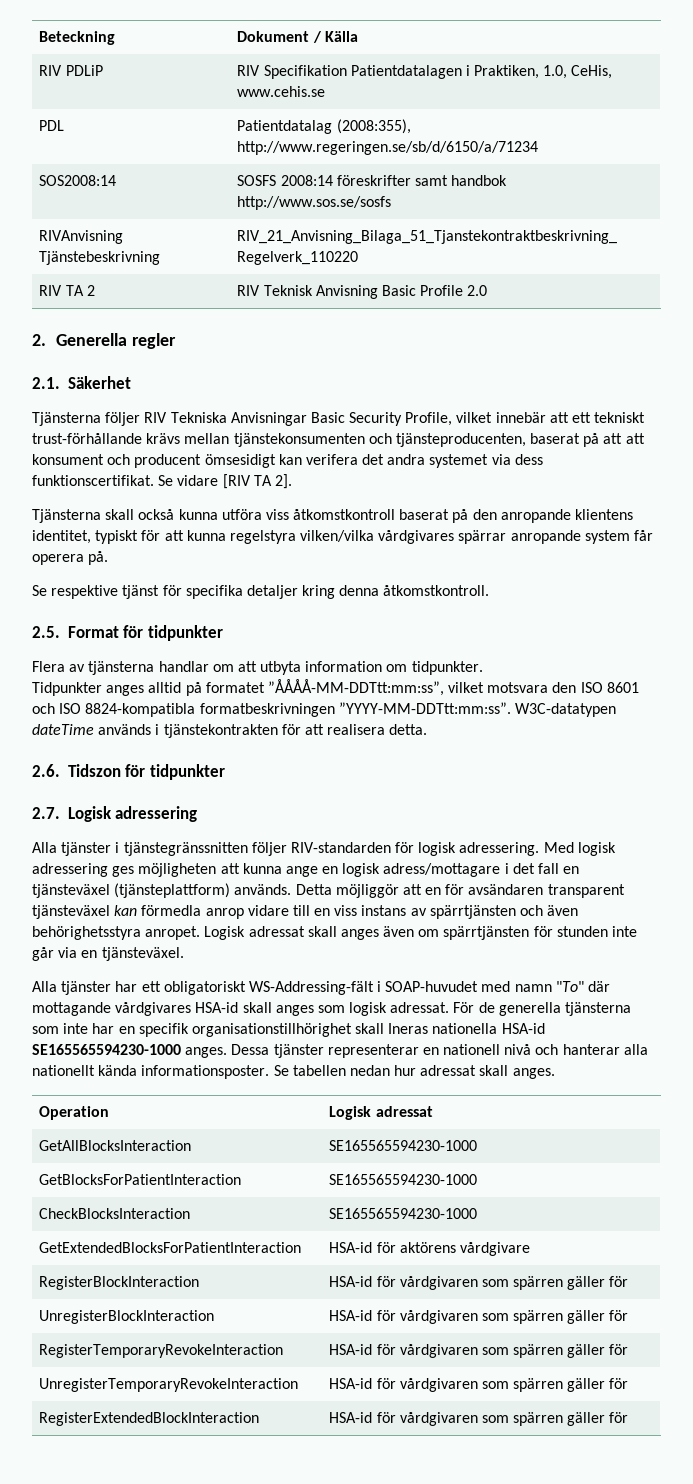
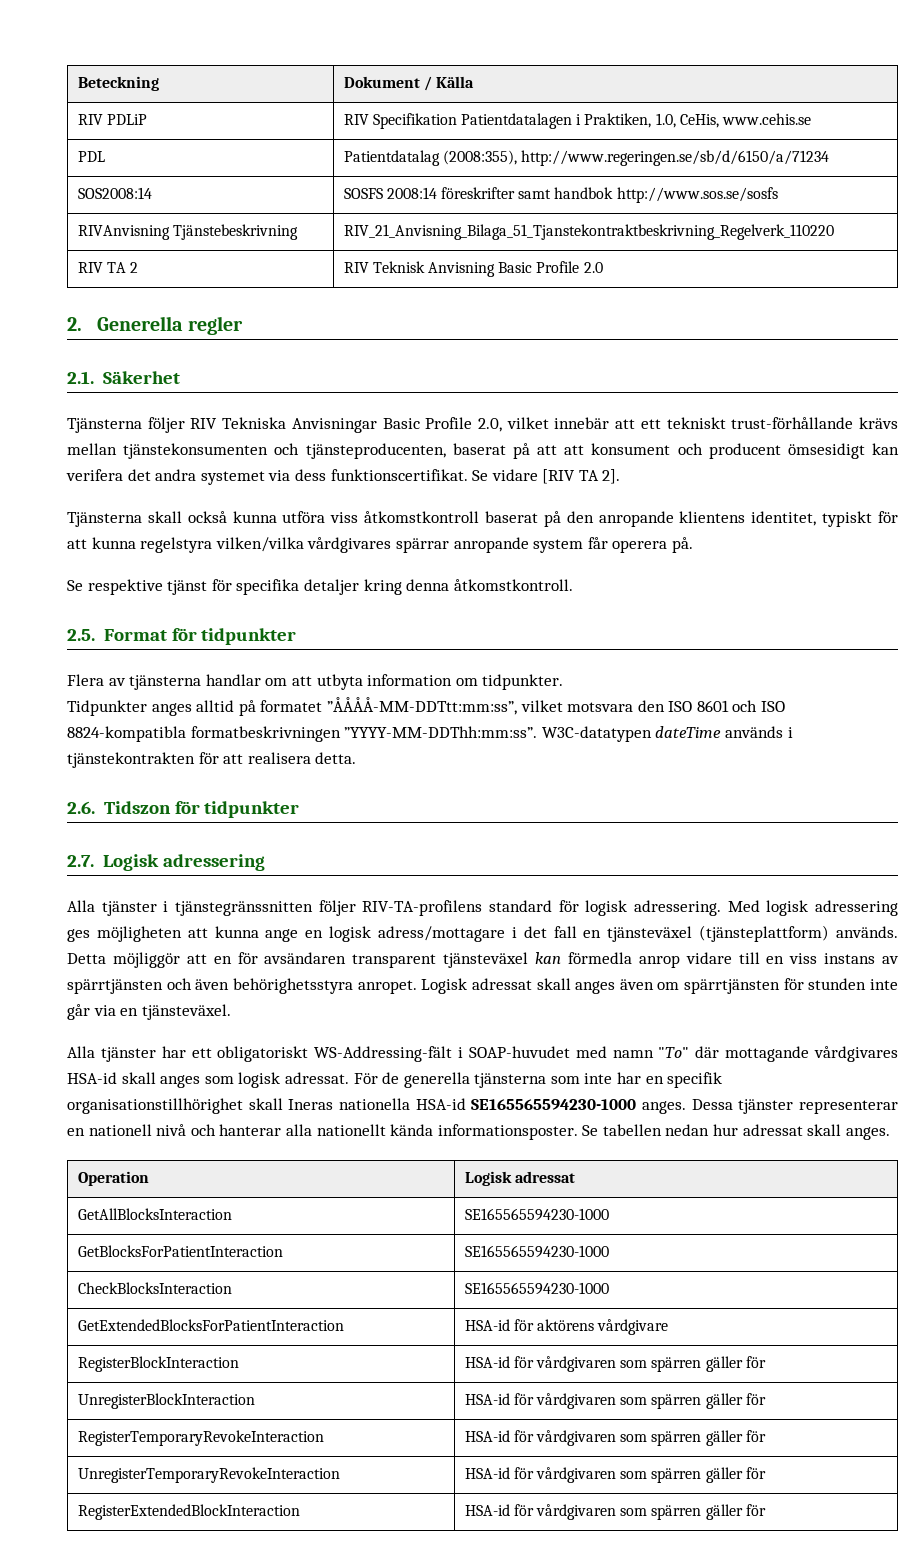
- Tjänsterna följer RIV Tekniska Anvisningar Basic Security Profile, vilket innebär att ett tekniskt trust-förhållande krävs mellan tjänstekonsumenten och tjänsteproducenten, baserat på att att konsument och producent ömsesidigt kan verifera det andra systemet via dess funktionscertifikat.
+ Tjänsterna följer RIV Tekniska Anvisningar Basic Profile 2.0, vilket innebär att ett tekniskt trust-förhållande krävs mellan tjänstekonsumenten och tjänsteproducenten, baserat på att att konsument och producent ömsesidigt kan verifera det andra systemet via dess funktionscertifikat.
- Tidpunkter anges alltid på formatet ”ÅÅÅÅ-MM-DDTtt:mm:ss”, vilket motsvara den ISO 8601 och ISO 8824-kompatibla formatbeskrivningen ”YYYY-MM-DDTtt:mm:ss”.
+ Tidpunkter anges alltid på formatet ”ÅÅÅÅ-MM-DDTtt:mm:ss”, vilket motsvara den ISO 8601 och ISO 8824-kompatibla formatbeskrivningen ”YYYY-MM-DDThh:mm:ss”.
- Alla tjänster i tjänstegränssnitten följer RIV-standarden för logisk adressering.
+ Alla tjänster i tjänstegränssnitten följer RIV-TA-profilens standard för logisk adressering.

